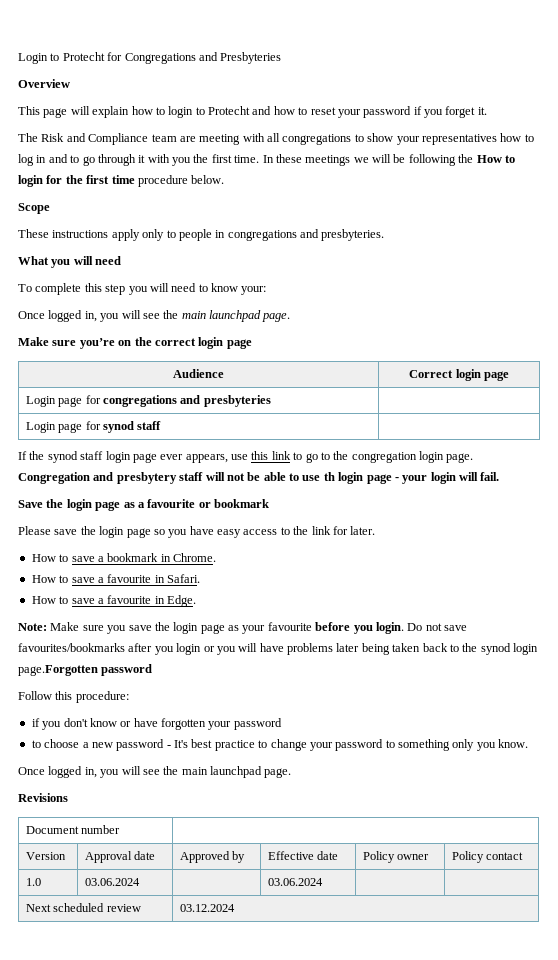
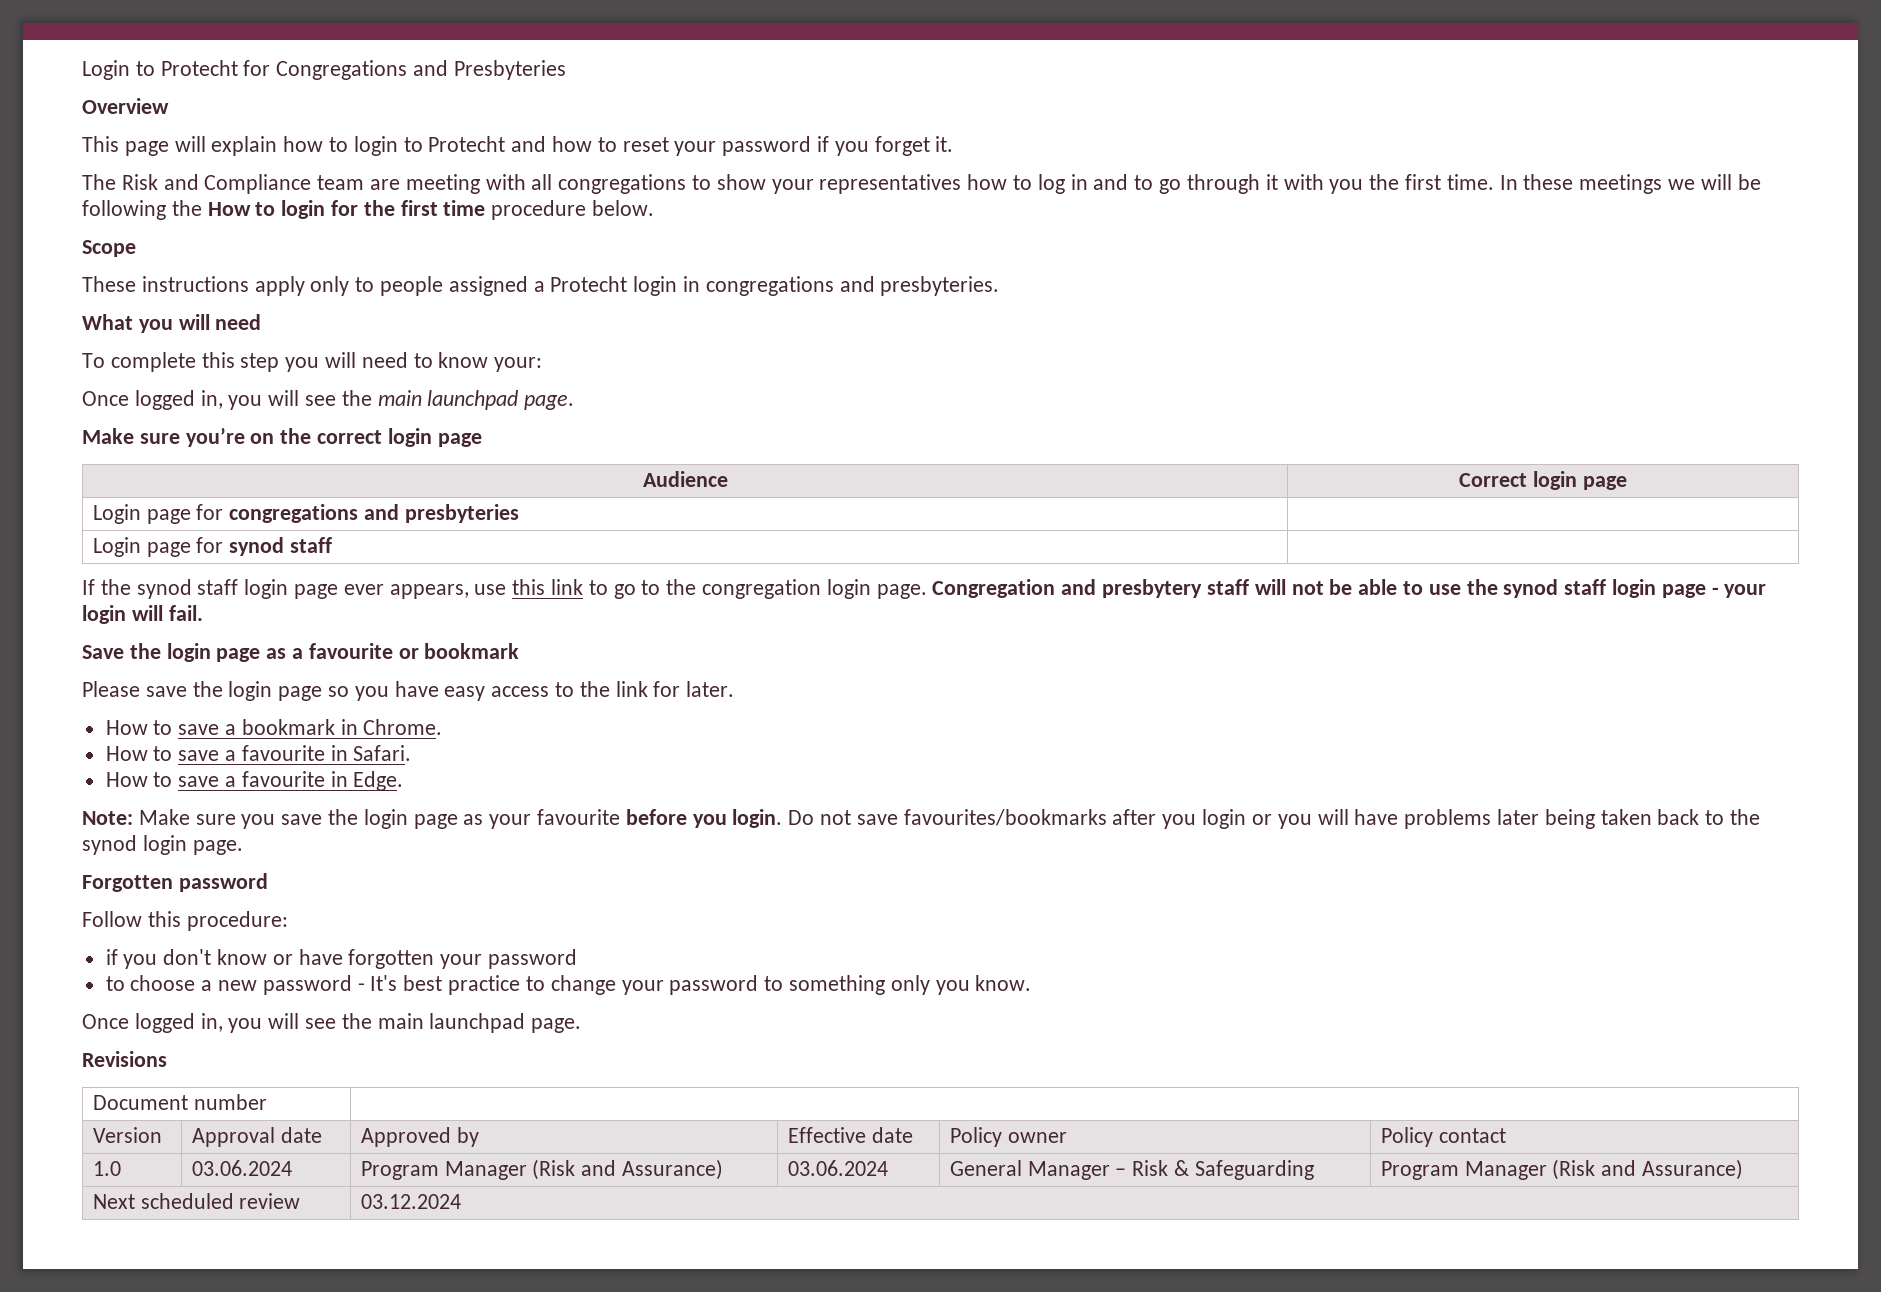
- These instructions apply only to people in congregations and presbyteries.
+ These instructions apply only to people assigned a Protecht login in congregations and presbyteries.
- Congregation and presbytery staff will not be able to use th login page - your login will fail.
+ Congregation and presbytery staff will not be able to use the synod staff login page - your login will fail.
- Do not save favourites/bookmarks after you login or you will have problems later being taken back to the synod login page.Forgotten password
+ Do not save favourites/bookmarks after you login or you will have problems later being taken back to the synod login page.
+ Forgotten password
- 1.0 | 03.06.2024 | | 03.06.2024 | |
+ 1.0 | 03.06.2024 | Program Manager (Risk and Assurance) | 03.06.2024 | General Manager – Risk & Safeguarding | Program Manager (Risk and Assurance)

